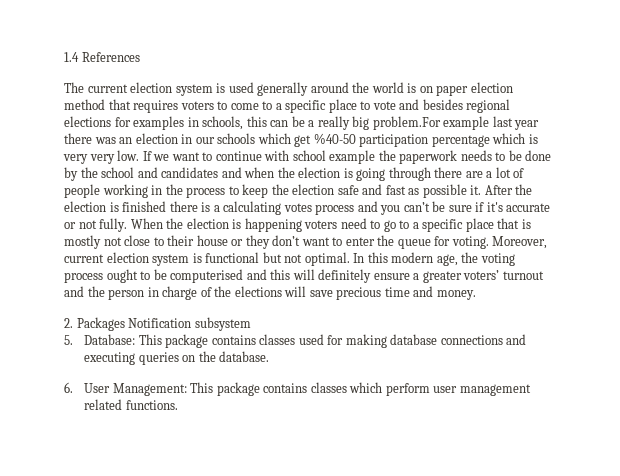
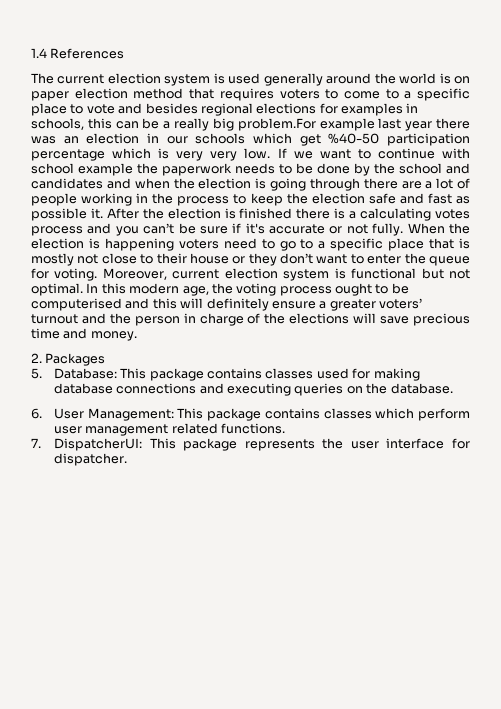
- 2. Packages Notification subsystem
+ 2. Packages
+ 7. DispatcherUI: This package represents the user interface for dispatcher.

